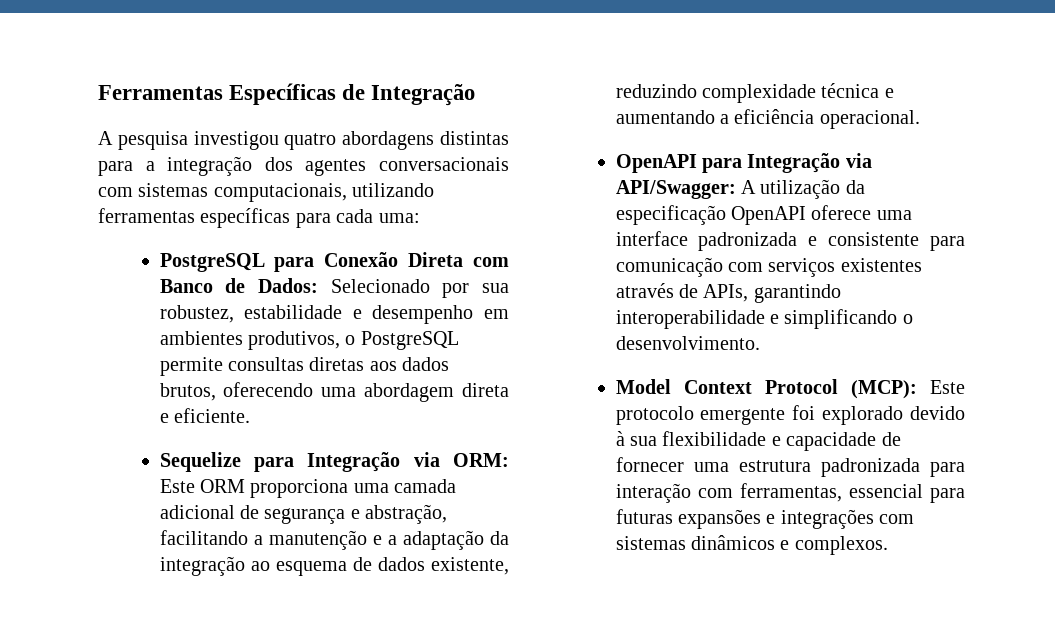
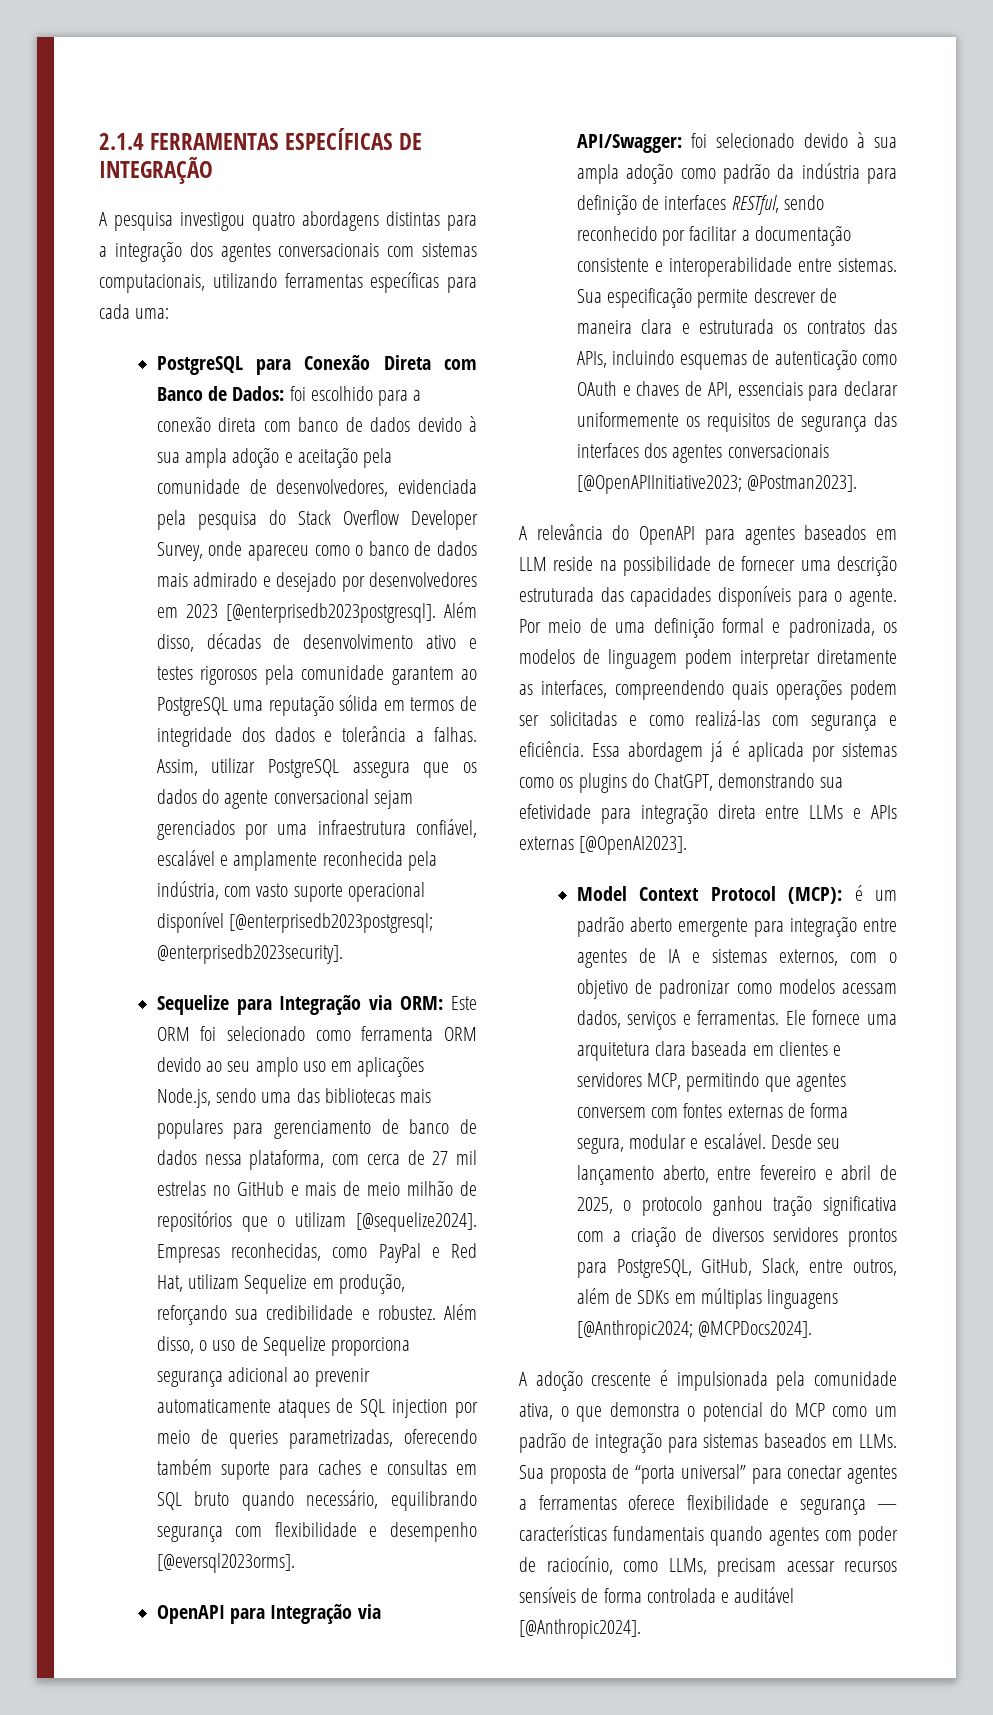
- Ferramentas Específicas de Integração
+ 2.1.4 FERRAMENTAS ESPECÍFICAS DE INTEGRAÇÃO
- PostgreSQL para Conexão Direta com Banco de Dados: Selecionado por sua robustez, estabilidade e desempenho em ambientes produtivos, o PostgreSQL permite consultas diretas aos dados brutos, oferecendo uma abordagem direta e eficiente.
+ PostgreSQL para Conexão Direta com Banco de Dados: foi escolhido para a conexão direta com banco de dados devido à sua ampla adoção e aceitação pela comunidade de desenvolvedores, evidenciada pela pesquisa do Stack Overflow Developer Survey, onde apareceu como o banco de dados mais admirado e desejado por desenvolvedores em 2023 [@enterprisedb2023postgresql]. Além disso, décadas de desenvolvimento ativo e testes rigorosos pela comunidade garantem ao PostgreSQL uma reputação sólida em termos de integridade dos dados e tolerância a falhas. Assim, utilizar PostgreSQL assegura que os dados do agente conversacional sejam gerenciados por uma infraestrutura confiável, escalável e amplamente reconhecida pela indústria, com vasto suporte operacional disponível [@enterprisedb2023postgresql; @enterprisedb2023security].
- Sequelize para Integração via ORM: Este ORM proporciona uma camada adicional de segurança e abstração, facilitando a manutenção e a adaptação da integração ao esquema de dados existente, reduzindo complexidade técnica e aumentando a eficiência operacional.
+ Sequelize para Integração via ORM: Este ORM foi selecionado como ferramenta ORM devido ao seu amplo uso em aplicações Node.js, sendo uma das bibliotecas mais populares para gerenciamento de banco de dados nessa plataforma, com cerca de 27 mil estrelas no GitHub e mais de meio milhão de repositórios que o utilizam [@sequelize2024]. Empresas reconhecidas, como PayPal e Red Hat, utilizam Sequelize em produção, reforçando sua credibilidade e robustez. Além disso, o uso de Sequelize proporciona segurança adicional ao prevenir automaticamente ataques de SQL injection por meio de queries parametrizadas, oferecendo também suporte para caches e consultas em SQL bruto quando necessário, equilibrando segurança com flexibilidade e desempenho [@eversql2023orms].
- OpenAPI para Integração via API/Swagger: A utilização da especificação OpenAPI oferece uma interface padronizada e consistente para comunicação com serviços existentes através de APIs, garantindo interoperabilidade e simplificando o desenvolvimento.
- Model Context Protocol (MCP): Este protocolo emergente foi explorado devido à sua flexibilidade e capacidade de fornecer uma estrutura padronizada para interação com ferramentas, essencial para futuras expansões e integrações com sistemas dinâmicos e complexos.
+ OpenAPI para Integração via API/Swagger: foi selecionado devido à sua ampla adoção como padrão da indústria para definição de interfaces RESTful, sendo reconhecido por facilitar a documentação consistente e interoperabilidade entre sistemas. Sua especificação permite descrever de maneira clara e estruturada os contratos das APIs, incluindo esquemas de autenticação como OAuth e chaves de API, essenciais para declarar uniformemente os requisitos de segurança das interfaces dos agentes conversacionais [@OpenAPIInitiative2023; @Postman2023].
+ A relevância do OpenAPI para agentes baseados em LLM reside na possibilidade de fornecer uma descrição estruturada das capacidades disponíveis para o agente. Por meio de uma definição formal e padronizada, os modelos de linguagem podem interpretar diretamente as interfaces, compreendendo quais operações podem ser solicitadas e como realizá-las com segurança e eficiência. Essa abordagem já é aplicada por sistemas como os plugins do ChatGPT, demonstrando sua efetividade para integração direta entre LLMs e APIs externas [@OpenAI2023].
+ Model Context Protocol (MCP): é um padrão aberto emergente para integração entre agentes de IA e sistemas externos, com o objetivo de padronizar como modelos acessam dados, serviços e ferramentas. Ele fornece uma arquitetura clara baseada em clientes e servidores MCP, permitindo que agentes conversem com fontes externas de forma segura, modular e escalável. Desde seu lançamento aberto, entre fevereiro e abril de 2025, o protocolo ganhou tração significativa com a criação de diversos servidores prontos para PostgreSQL, GitHub, Slack, entre outros, além de SDKs em múltiplas linguagens [@Anthropic2024; @MCPDocs2024].
+ A adoção crescente é impulsionada pela comunidade ativa, o que demonstra o potencial do MCP como um padrão de integração para sistemas baseados em LLMs. Sua proposta de “porta universal” para conectar agentes a ferramentas oferece flexibilidade e segurança — características fundamentais quando agentes com poder de raciocínio, como LLMs, precisam acessar recursos sensíveis de forma controlada e auditável [@Anthropic2024].

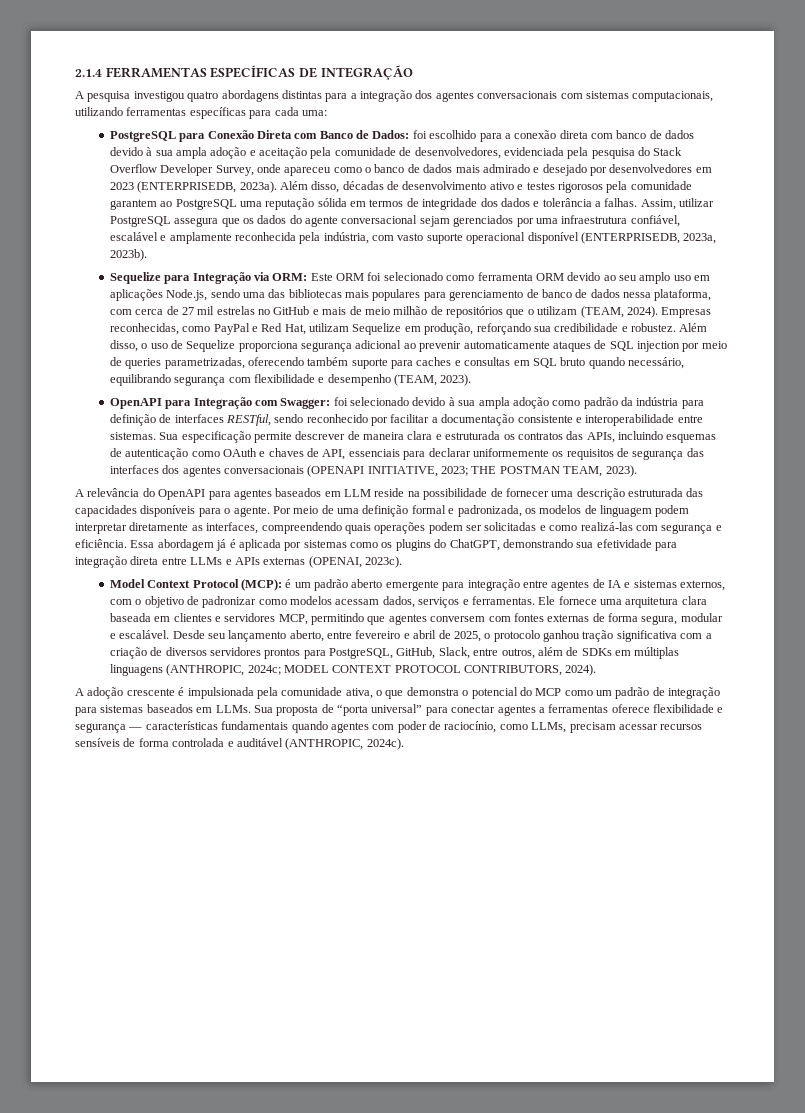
- PostgreSQL para Conexão Direta com Banco de Dados: foi escolhido para a conexão direta com banco de dados devido à sua ampla adoção e aceitação pela comunidade de desenvolvedores, evidenciada pela pesquisa do Stack Overflow Developer Survey, onde apareceu como o banco de dados mais admirado e desejado por desenvolvedores em 2023 [@enterprisedb2023postgresql].
+ PostgreSQL para Conexão Direta com Banco de Dados: foi escolhido para a conexão direta com banco de dados devido à sua ampla adoção e aceitação pela comunidade de desenvolvedores, evidenciada pela pesquisa do Stack Overflow Developer Survey, onde apareceu como o banco de dados mais admirado e desejado por desenvolvedores em 2023 (ENTERPRISEDB, 2023a).
- Assim, utilizar PostgreSQL assegura que os dados do agente conversacional sejam gerenciados por uma infraestrutura confiável, escalável e amplamente reconhecida pela indústria, com vasto suporte operacional disponível [@enterprisedb2023postgresql; @enterprisedb2023security].
+ Assim, utilizar PostgreSQL assegura que os dados do agente conversacional sejam gerenciados por uma infraestrutura confiável, escalável e amplamente reconhecida pela indústria, com vasto suporte operacional disponível (ENTERPRISEDB, 2023a, 2023b).
- Sequelize para Integração via ORM: Este ORM foi selecionado como ferramenta ORM devido ao seu amplo uso em aplicações Node.js, sendo uma das bibliotecas mais populares para gerenciamento de banco de dados nessa plataforma, com cerca de 27 mil estrelas no GitHub e mais de meio milhão de repositórios que o utilizam [@sequelize2024].
+ Sequelize para Integração via ORM: Este ORM foi selecionado como ferramenta ORM devido ao seu amplo uso em aplicações Node.js, sendo uma das bibliotecas mais populares para gerenciamento de banco de dados nessa plataforma, com cerca de 27 mil estrelas no GitHub e mais de meio milhão de repositórios que o utilizam (TEAM, 2024).
- Além disso, o uso de Sequelize proporciona segurança adicional ao prevenir automaticamente ataques de SQL injection por meio de queries parametrizadas, oferecendo também suporte para caches e consultas em SQL bruto quando necessário, equilibrando segurança com flexibilidade e desempenho [@eversql2023orms].
+ Além disso, o uso de Sequelize proporciona segurança adicional ao prevenir automaticamente ataques de SQL injection por meio de queries parametrizadas, oferecendo também suporte para caches e consultas em SQL bruto quando necessário, equilibrando segurança com flexibilidade e desempenho (TEAM, 2023).
- OpenAPI para Integração via API/Swagger: foi selecionado devido à sua ampla adoção como padrão da indústria para definição de interfaces RESTful, sendo reconhecido por facilitar a documentação consistente e interoperabilidade entre sistemas.
+ OpenAPI para Integração com Swagger: foi selecionado devido à sua ampla adoção como padrão da indústria para definição de interfaces RESTful, sendo reconhecido por facilitar a documentação consistente e interoperabilidade entre sistemas.
- Sua especificação permite descrever de maneira clara e estruturada os contratos das APIs, incluindo esquemas de autenticação como OAuth e chaves de API, essenciais para declarar uniformemente os requisitos de segurança das interfaces dos agentes conversacionais [@OpenAPIInitiative2023; @Postman2023].
+ Sua especificação permite descrever de maneira clara e estruturada os contratos das APIs, incluindo esquemas de autenticação como OAuth e chaves de API, essenciais para declarar uniformemente os requisitos de segurança das interfaces dos agentes conversacionais (OPENAPI INITIATIVE, 2023; THE POSTMAN TEAM, 2023).
- Essa abordagem já é aplicada por sistemas como os plugins do ChatGPT, demonstrando sua efetividade para integração direta entre LLMs e APIs externas [@OpenAI2023].
+ Essa abordagem já é aplicada por sistemas como os plugins do ChatGPT, demonstrando sua efetividade para integração direta entre LLMs e APIs externas (OPENAI, 2023c).
- Desde seu lançamento aberto, entre fevereiro e abril de 2025, o protocolo ganhou tração significativa com a criação de diversos servidores prontos para PostgreSQL, GitHub, Slack, entre outros, além de SDKs em múltiplas linguagens [@Anthropic2024; @MCPDocs2024].
+ Desde seu lançamento aberto, entre fevereiro e abril de 2025, o protocolo ganhou tração significativa com a criação de diversos servidores prontos para PostgreSQL, GitHub, Slack, entre outros, além de SDKs em múltiplas linguagens (ANTHROPIC, 2024c; MODEL CONTEXT PROTOCOL CONTRIBUTORS, 2024).
- Sua proposta de “porta universal” para conectar agentes a ferramentas oferece flexibilidade e segurança — características fundamentais quando agentes com poder de raciocínio, como LLMs, precisam acessar recursos sensíveis de forma controlada e auditável [@Anthropic2024].
+ Sua proposta de “porta universal” para conectar agentes a ferramentas oferece flexibilidade e segurança — características fundamentais quando agentes com poder de raciocínio, como LLMs, precisam acessar recursos sensíveis de forma controlada e auditável (ANTHROPIC, 2024c).

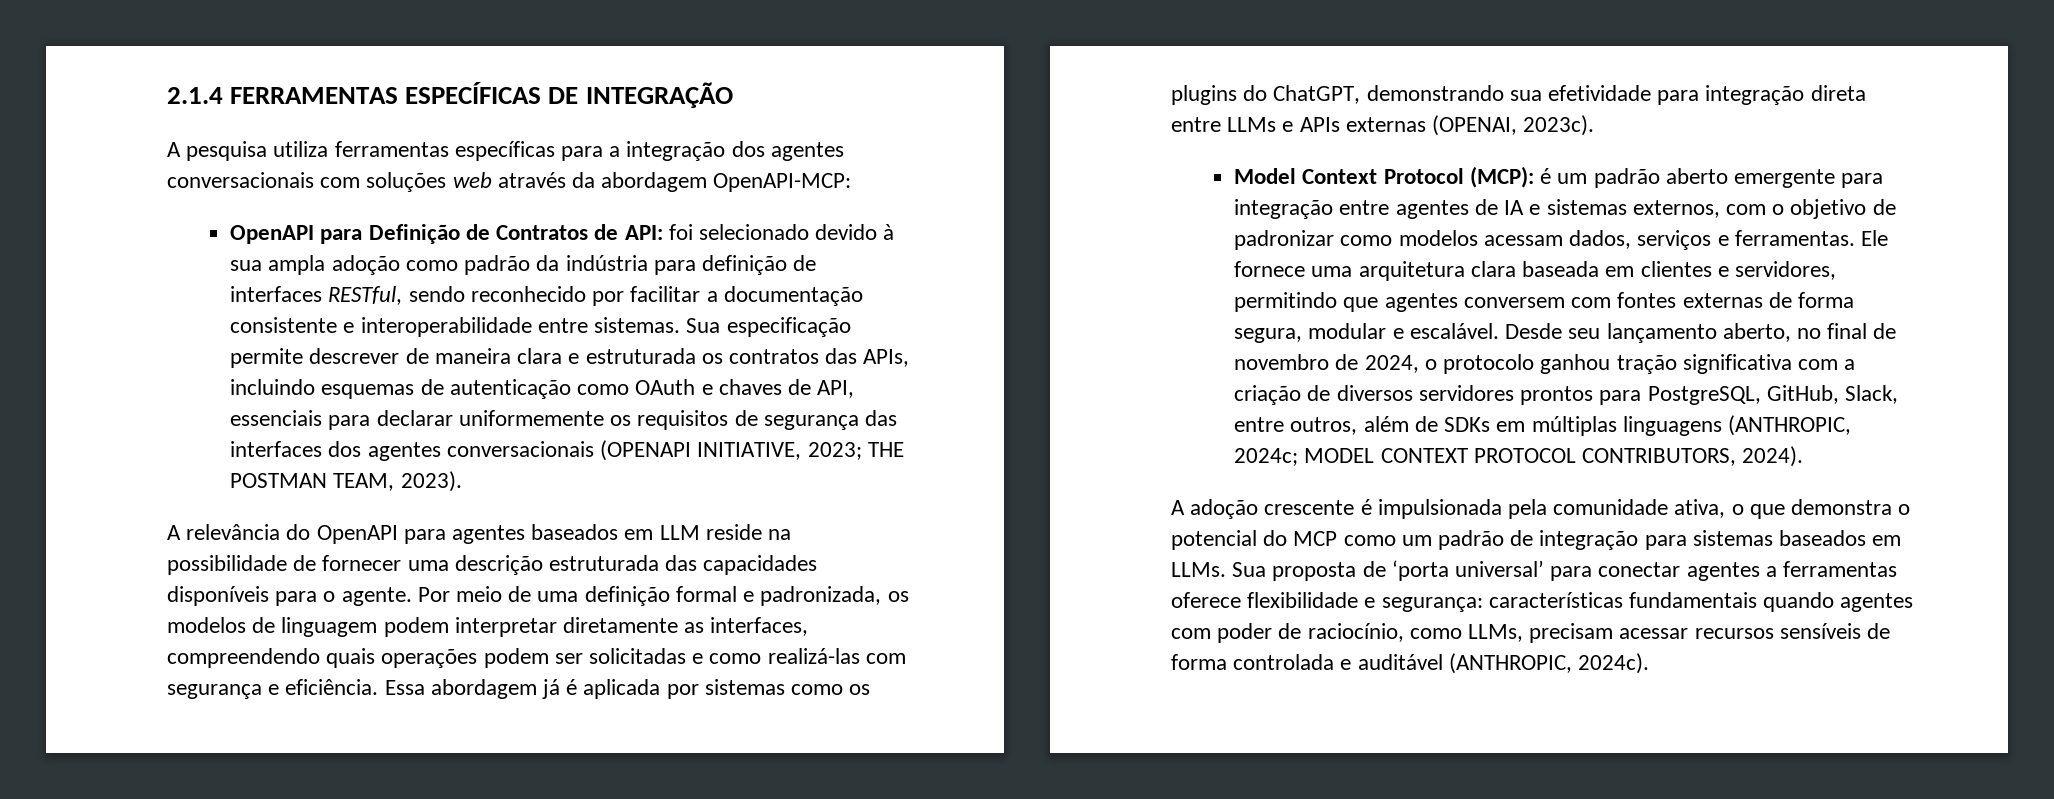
- A pesquisa investigou quatro abordagens distintas para a integração dos agentes conversacionais com sistemas computacionais, utilizando ferramentas específicas para cada uma:
- PostgreSQL para Conexão Direta com Banco de Dados: foi escolhido para a conexão direta com banco de dados devido à sua ampla adoção e aceitação pela comunidade de desenvolvedores, evidenciada pela pesquisa do Stack Overflow Developer Survey, onde apareceu como o banco de dados mais admirado e desejado por desenvolvedores em 2023 (ENTERPRISEDB, 2023a). Além disso, décadas de desenvolvimento ativo e testes rigorosos pela comunidade garantem ao PostgreSQL uma reputação sólida em termos de integridade dos dados e tolerância a falhas. Assim, utilizar PostgreSQL assegura que os dados do agente conversacional sejam gerenciados por uma infraestrutura confiável, escalável e amplamente reconhecida pela indústria, com vasto suporte operacional disponível (ENTERPRISEDB, 2023a, 2023b).
- Sequelize para Integração via ORM: Este ORM foi selecionado como ferramenta ORM devido ao seu amplo uso em aplicações Node.js, sendo uma das bibliotecas mais populares para gerenciamento de banco de dados nessa plataforma, com cerca de 27 mil estrelas no GitHub e mais de meio milhão de repositórios que o utilizam (TEAM, 2024). Empresas reconhecidas, como PayPal e Red Hat, utilizam Sequelize em produção, reforçando sua credibilidade e robustez. Além disso, o uso de Sequelize proporciona segurança adicional ao prevenir automaticamente ataques de SQL injection por meio de queries parametrizadas, oferecendo também suporte para caches e consultas em SQL bruto quando necessário, equilibrando segurança com flexibilidade e desempenho (TEAM, 2023).
- OpenAPI para Integração com Swagger: foi selecionado devido à sua ampla adoção como padrão da indústria para definição de interfaces RESTful, sendo reconhecido por facilitar a documentação consistente e interoperabilidade entre sistemas.
+ A pesquisa utiliza ferramentas específicas para a integração dos agentes conversacionais com soluções web através da abordagem OpenAPI-MCP:
+ OpenAPI para Definição de Contratos de API: foi selecionado devido à sua ampla adoção como padrão da indústria para definição de interfaces RESTful, sendo reconhecido por facilitar a documentação consistente e interoperabilidade entre sistemas.
- Ele fornece uma arquitetura clara baseada em clientes e servidores MCP, permitindo que agentes conversem com fontes externas de forma segura, modular e escalável.
+ Ele fornece uma arquitetura clara baseada em clientes e servidores, permitindo que agentes conversem com fontes externas de forma segura, modular e escalável.
- Desde seu lançamento aberto, entre fevereiro e abril de 2025, o protocolo ganhou tração significativa com a criação de diversos servidores prontos para PostgreSQL, GitHub, Slack, entre outros, além de SDKs em múltiplas linguagens (ANTHROPIC, 2024c; MODEL CONTEXT PROTOCOL CONTRIBUTORS, 2024).
+ Desde seu lançamento aberto, no final de novembro de 2024, o protocolo ganhou tração significativa com a criação de diversos servidores prontos para PostgreSQL, GitHub, Slack, entre outros, além de SDKs em múltiplas linguagens (ANTHROPIC, 2024c; MODEL CONTEXT PROTOCOL CONTRIBUTORS, 2024).
- Sua proposta de “porta universal” para conectar agentes a ferramentas oferece flexibilidade e segurança — características fundamentais quando agentes com poder de raciocínio, como LLMs, precisam acessar recursos sensíveis de forma controlada e auditável (ANTHROPIC, 2024c).
+ Sua proposta de ‘porta universal’ para conectar agentes a ferramentas oferece flexibilidade e segurança: características fundamentais quando agentes com poder de raciocínio, como LLMs, precisam acessar recursos sensíveis de forma controlada e auditável (ANTHROPIC, 2024c).

